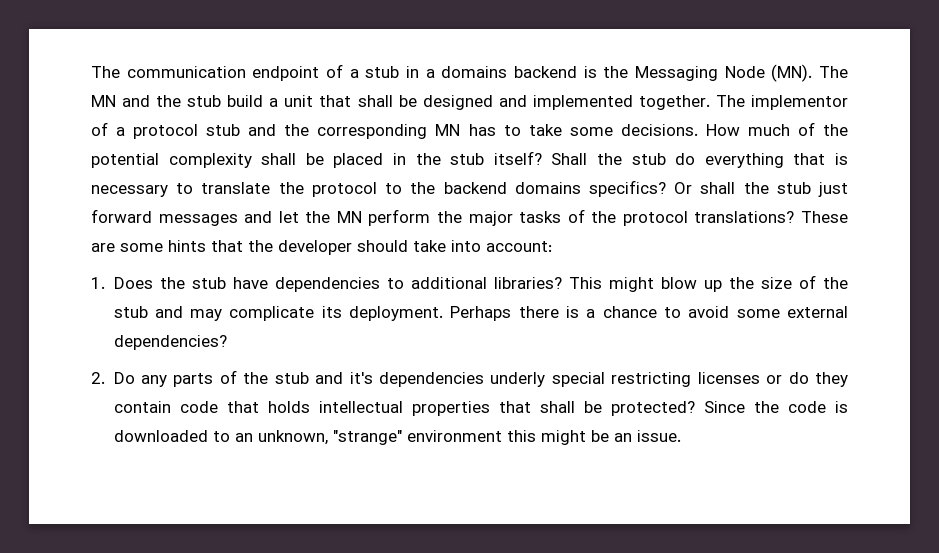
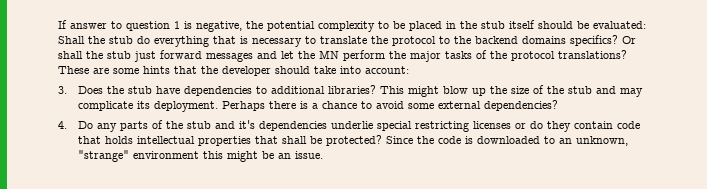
- The communication endpoint of a stub in a domains backend is the Messaging Node (MN). The MN and the stub build a unit that shall be designed and implemented together. The implementor of a protocol stub and the corresponding MN has to take some decisions. How much of the potential complexity shall be placed in the stub itself? Shall the stub do everything that is necessary to translate the protocol to the backend domains specifics?
+ If answer to question 1 is negative, the potential complexity to be placed in the stub itself should be evaluated: Shall the stub do everything that is necessary to translate the protocol to the backend domains specifics?
- 1. Does the stub have dependencies to additional libraries?
+ 3. Does the stub have dependencies to additional libraries?
- 2. Do any parts of the stub and it's dependencies underly special restricting licenses or do they contain code that holds intellectual properties that shall be protected?
+ 4. Do any parts of the stub and it's dependencies underlie special restricting licenses or do they contain code that holds intellectual properties that shall be protected?

